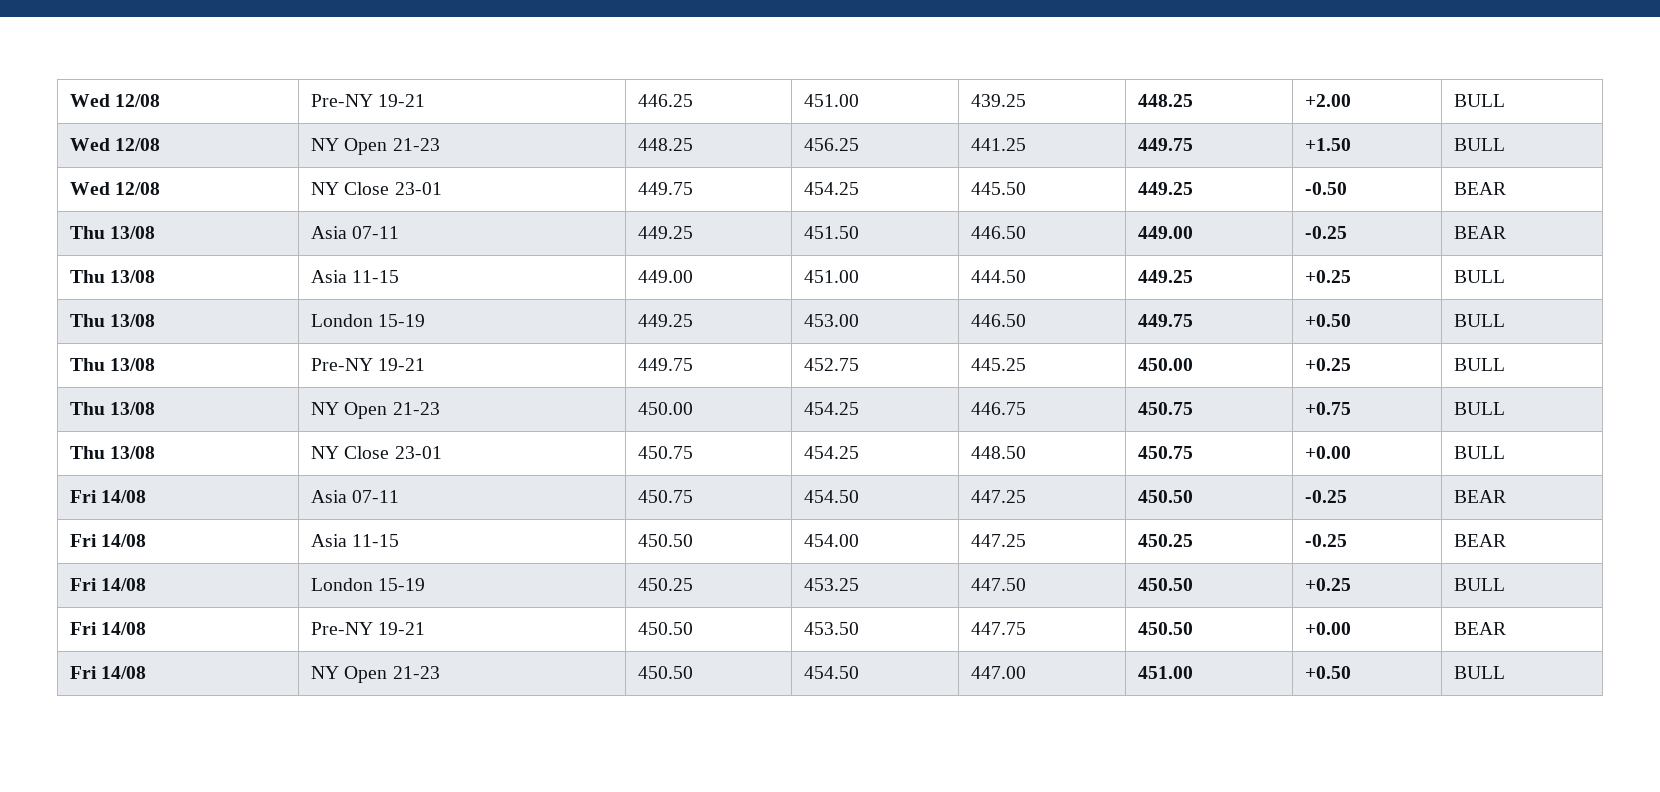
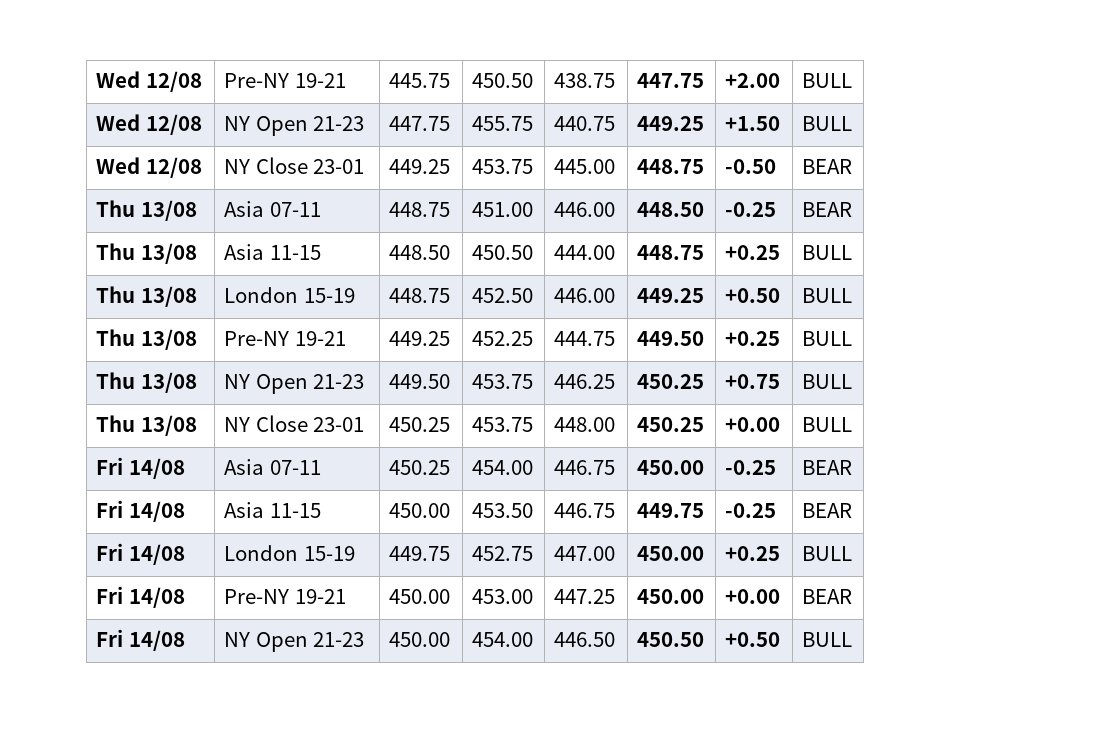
- Wed 12/08 | Pre-NY 19-21 | 446.25 | 451.00 | 439.25 | 448.25 | +2.00 | BULL
+ Wed 12/08 | Pre-NY 19-21 | 445.75 | 450.50 | 438.75 | 447.75 | +2.00 | BULL
- Wed 12/08 | NY Open 21-23 | 448.25 | 456.25 | 441.25 | 449.75 | +1.50 | BULL
+ Wed 12/08 | NY Open 21-23 | 447.75 | 455.75 | 440.75 | 449.25 | +1.50 | BULL
- Wed 12/08 | NY Close 23-01 | 449.75 | 454.25 | 445.50 | 449.25 | -0.50 | BEAR
+ Wed 12/08 | NY Close 23-01 | 449.25 | 453.75 | 445.00 | 448.75 | -0.50 | BEAR
- Thu 13/08 | Asia 07-11 | 449.25 | 451.50 | 446.50 | 449.00 | -0.25 | BEAR
+ Thu 13/08 | Asia 07-11 | 448.75 | 451.00 | 446.00 | 448.50 | -0.25 | BEAR
- Thu 13/08 | Asia 11-15 | 449.00 | 451.00 | 444.50 | 449.25 | +0.25 | BULL
+ Thu 13/08 | Asia 11-15 | 448.50 | 450.50 | 444.00 | 448.75 | +0.25 | BULL
- Thu 13/08 | London 15-19 | 449.25 | 453.00 | 446.50 | 449.75 | +0.50 | BULL
+ Thu 13/08 | London 15-19 | 448.75 | 452.50 | 446.00 | 449.25 | +0.50 | BULL
- Thu 13/08 | Pre-NY 19-21 | 449.75 | 452.75 | 445.25 | 450.00 | +0.25 | BULL
+ Thu 13/08 | Pre-NY 19-21 | 449.25 | 452.25 | 444.75 | 449.50 | +0.25 | BULL
- Thu 13/08 | NY Open 21-23 | 450.00 | 454.25 | 446.75 | 450.75 | +0.75 | BULL
+ Thu 13/08 | NY Open 21-23 | 449.50 | 453.75 | 446.25 | 450.25 | +0.75 | BULL
- Thu 13/08 | NY Close 23-01 | 450.75 | 454.25 | 448.50 | 450.75 | +0.00 | BULL
+ Thu 13/08 | NY Close 23-01 | 450.25 | 453.75 | 448.00 | 450.25 | +0.00 | BULL
- Fri 14/08 | Asia 07-11 | 450.75 | 454.50 | 447.25 | 450.50 | -0.25 | BEAR
+ Fri 14/08 | Asia 07-11 | 450.25 | 454.00 | 446.75 | 450.00 | -0.25 | BEAR
- Fri 14/08 | Asia 11-15 | 450.50 | 454.00 | 447.25 | 450.25 | -0.25 | BEAR
+ Fri 14/08 | Asia 11-15 | 450.00 | 453.50 | 446.75 | 449.75 | -0.25 | BEAR
- Fri 14/08 | London 15-19 | 450.25 | 453.25 | 447.50 | 450.50 | +0.25 | BULL
+ Fri 14/08 | London 15-19 | 449.75 | 452.75 | 447.00 | 450.00 | +0.25 | BULL
- Fri 14/08 | Pre-NY 19-21 | 450.50 | 453.50 | 447.75 | 450.50 | +0.00 | BEAR
+ Fri 14/08 | Pre-NY 19-21 | 450.00 | 453.00 | 447.25 | 450.00 | +0.00 | BEAR
- Fri 14/08 | NY Open 21-23 | 450.50 | 454.50 | 447.00 | 451.00 | +0.50 | BULL
+ Fri 14/08 | NY Open 21-23 | 450.00 | 454.00 | 446.50 | 450.50 | +0.50 | BULL

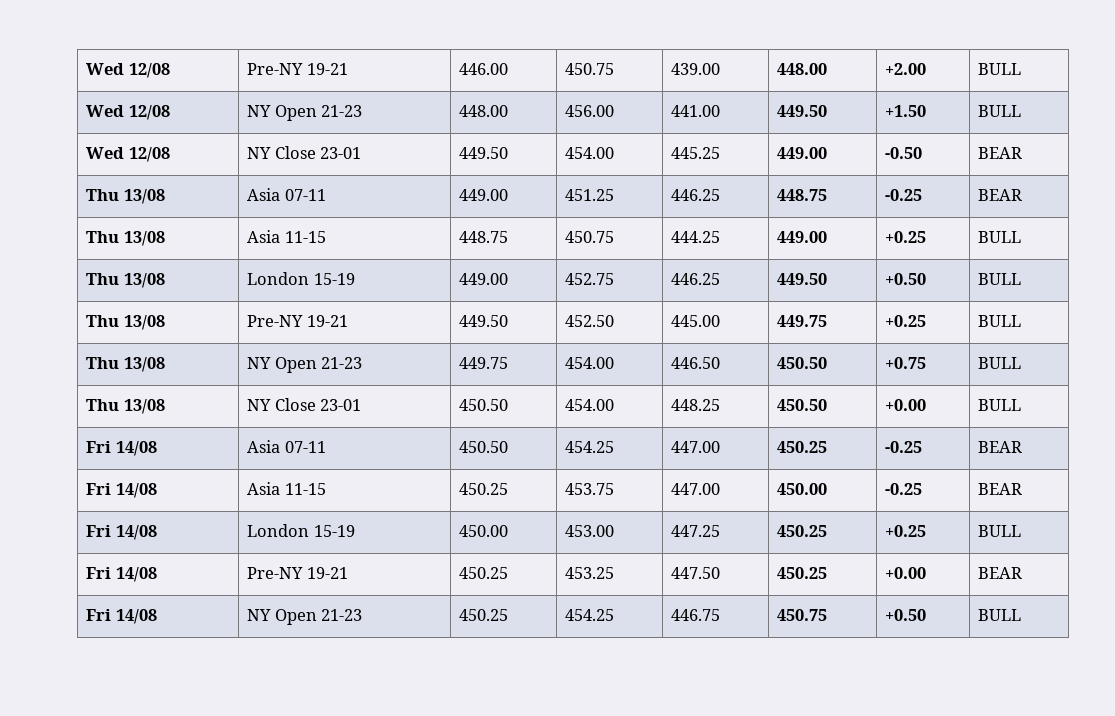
- Wed 12/08 | Pre-NY 19-21 | 445.75 | 450.50 | 438.75 | 447.75 | +2.00 | BULL
+ Wed 12/08 | Pre-NY 19-21 | 446.00 | 450.75 | 439.00 | 448.00 | +2.00 | BULL
- Wed 12/08 | NY Open 21-23 | 447.75 | 455.75 | 440.75 | 449.25 | +1.50 | BULL
+ Wed 12/08 | NY Open 21-23 | 448.00 | 456.00 | 441.00 | 449.50 | +1.50 | BULL
- Wed 12/08 | NY Close 23-01 | 449.25 | 453.75 | 445.00 | 448.75 | -0.50 | BEAR
+ Wed 12/08 | NY Close 23-01 | 449.50 | 454.00 | 445.25 | 449.00 | -0.50 | BEAR
- Thu 13/08 | Asia 07-11 | 448.75 | 451.00 | 446.00 | 448.50 | -0.25 | BEAR
+ Thu 13/08 | Asia 07-11 | 449.00 | 451.25 | 446.25 | 448.75 | -0.25 | BEAR
- Thu 13/08 | Asia 11-15 | 448.50 | 450.50 | 444.00 | 448.75 | +0.25 | BULL
+ Thu 13/08 | Asia 11-15 | 448.75 | 450.75 | 444.25 | 449.00 | +0.25 | BULL
- Thu 13/08 | London 15-19 | 448.75 | 452.50 | 446.00 | 449.25 | +0.50 | BULL
+ Thu 13/08 | London 15-19 | 449.00 | 452.75 | 446.25 | 449.50 | +0.50 | BULL
- Thu 13/08 | Pre-NY 19-21 | 449.25 | 452.25 | 444.75 | 449.50 | +0.25 | BULL
+ Thu 13/08 | Pre-NY 19-21 | 449.50 | 452.50 | 445.00 | 449.75 | +0.25 | BULL
- Thu 13/08 | NY Open 21-23 | 449.50 | 453.75 | 446.25 | 450.25 | +0.75 | BULL
+ Thu 13/08 | NY Open 21-23 | 449.75 | 454.00 | 446.50 | 450.50 | +0.75 | BULL
- Thu 13/08 | NY Close 23-01 | 450.25 | 453.75 | 448.00 | 450.25 | +0.00 | BULL
+ Thu 13/08 | NY Close 23-01 | 450.50 | 454.00 | 448.25 | 450.50 | +0.00 | BULL
- Fri 14/08 | Asia 07-11 | 450.25 | 454.00 | 446.75 | 450.00 | -0.25 | BEAR
+ Fri 14/08 | Asia 07-11 | 450.50 | 454.25 | 447.00 | 450.25 | -0.25 | BEAR
- Fri 14/08 | Asia 11-15 | 450.00 | 453.50 | 446.75 | 449.75 | -0.25 | BEAR
+ Fri 14/08 | Asia 11-15 | 450.25 | 453.75 | 447.00 | 450.00 | -0.25 | BEAR
- Fri 14/08 | London 15-19 | 449.75 | 452.75 | 447.00 | 450.00 | +0.25 | BULL
+ Fri 14/08 | London 15-19 | 450.00 | 453.00 | 447.25 | 450.25 | +0.25 | BULL
- Fri 14/08 | Pre-NY 19-21 | 450.00 | 453.00 | 447.25 | 450.00 | +0.00 | BEAR
+ Fri 14/08 | Pre-NY 19-21 | 450.25 | 453.25 | 447.50 | 450.25 | +0.00 | BEAR
- Fri 14/08 | NY Open 21-23 | 450.00 | 454.00 | 446.50 | 450.50 | +0.50 | BULL
+ Fri 14/08 | NY Open 21-23 | 450.25 | 454.25 | 446.75 | 450.75 | +0.50 | BULL

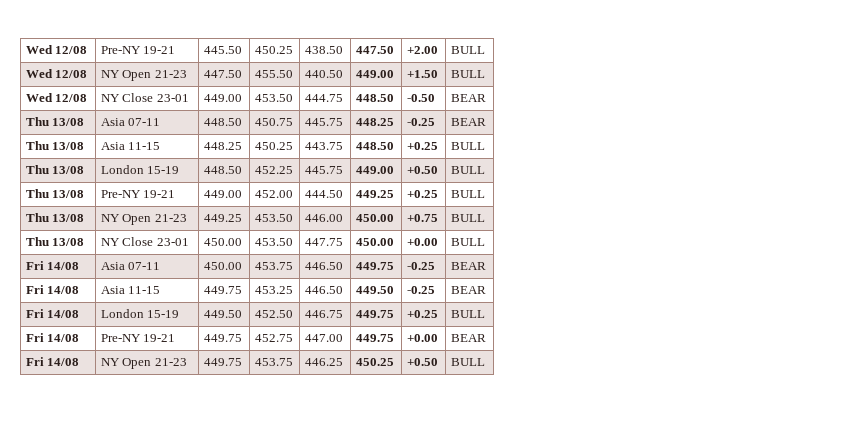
- Wed 12/08 | Pre-NY 19-21 | 446.00 | 450.75 | 439.00 | 448.00 | +2.00 | BULL
+ Wed 12/08 | Pre-NY 19-21 | 445.50 | 450.25 | 438.50 | 447.50 | +2.00 | BULL
- Wed 12/08 | NY Open 21-23 | 448.00 | 456.00 | 441.00 | 449.50 | +1.50 | BULL
+ Wed 12/08 | NY Open 21-23 | 447.50 | 455.50 | 440.50 | 449.00 | +1.50 | BULL
- Wed 12/08 | NY Close 23-01 | 449.50 | 454.00 | 445.25 | 449.00 | -0.50 | BEAR
+ Wed 12/08 | NY Close 23-01 | 449.00 | 453.50 | 444.75 | 448.50 | -0.50 | BEAR
- Thu 13/08 | Asia 07-11 | 449.00 | 451.25 | 446.25 | 448.75 | -0.25 | BEAR
+ Thu 13/08 | Asia 07-11 | 448.50 | 450.75 | 445.75 | 448.25 | -0.25 | BEAR
- Thu 13/08 | Asia 11-15 | 448.75 | 450.75 | 444.25 | 449.00 | +0.25 | BULL
+ Thu 13/08 | Asia 11-15 | 448.25 | 450.25 | 443.75 | 448.50 | +0.25 | BULL
- Thu 13/08 | London 15-19 | 449.00 | 452.75 | 446.25 | 449.50 | +0.50 | BULL
+ Thu 13/08 | London 15-19 | 448.50 | 452.25 | 445.75 | 449.00 | +0.50 | BULL
- Thu 13/08 | Pre-NY 19-21 | 449.50 | 452.50 | 445.00 | 449.75 | +0.25 | BULL
+ Thu 13/08 | Pre-NY 19-21 | 449.00 | 452.00 | 444.50 | 449.25 | +0.25 | BULL
- Thu 13/08 | NY Open 21-23 | 449.75 | 454.00 | 446.50 | 450.50 | +0.75 | BULL
+ Thu 13/08 | NY Open 21-23 | 449.25 | 453.50 | 446.00 | 450.00 | +0.75 | BULL
- Thu 13/08 | NY Close 23-01 | 450.50 | 454.00 | 448.25 | 450.50 | +0.00 | BULL
+ Thu 13/08 | NY Close 23-01 | 450.00 | 453.50 | 447.75 | 450.00 | +0.00 | BULL
- Fri 14/08 | Asia 07-11 | 450.50 | 454.25 | 447.00 | 450.25 | -0.25 | BEAR
+ Fri 14/08 | Asia 07-11 | 450.00 | 453.75 | 446.50 | 449.75 | -0.25 | BEAR
- Fri 14/08 | Asia 11-15 | 450.25 | 453.75 | 447.00 | 450.00 | -0.25 | BEAR
+ Fri 14/08 | Asia 11-15 | 449.75 | 453.25 | 446.50 | 449.50 | -0.25 | BEAR
- Fri 14/08 | London 15-19 | 450.00 | 453.00 | 447.25 | 450.25 | +0.25 | BULL
+ Fri 14/08 | London 15-19 | 449.50 | 452.50 | 446.75 | 449.75 | +0.25 | BULL
- Fri 14/08 | Pre-NY 19-21 | 450.25 | 453.25 | 447.50 | 450.25 | +0.00 | BEAR
+ Fri 14/08 | Pre-NY 19-21 | 449.75 | 452.75 | 447.00 | 449.75 | +0.00 | BEAR
- Fri 14/08 | NY Open 21-23 | 450.25 | 454.25 | 446.75 | 450.75 | +0.50 | BULL
+ Fri 14/08 | NY Open 21-23 | 449.75 | 453.75 | 446.25 | 450.25 | +0.50 | BULL

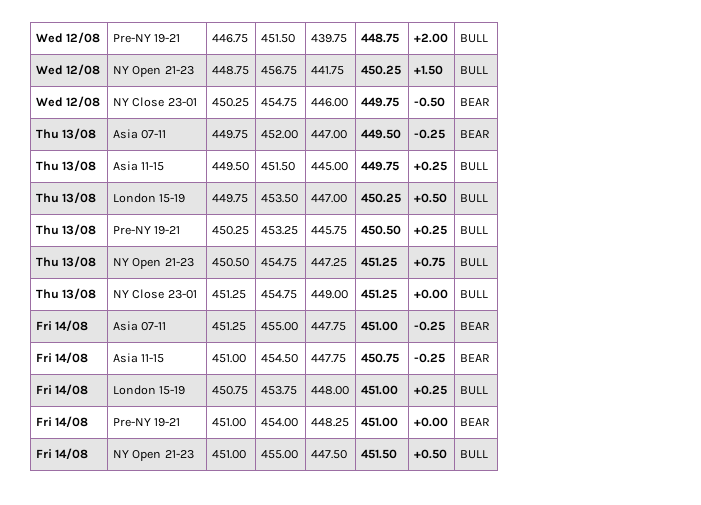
- Wed 12/08 | Pre-NY 19-21 | 445.50 | 450.25 | 438.50 | 447.50 | +2.00 | BULL
+ Wed 12/08 | Pre-NY 19-21 | 446.75 | 451.50 | 439.75 | 448.75 | +2.00 | BULL
- Wed 12/08 | NY Open 21-23 | 447.50 | 455.50 | 440.50 | 449.00 | +1.50 | BULL
+ Wed 12/08 | NY Open 21-23 | 448.75 | 456.75 | 441.75 | 450.25 | +1.50 | BULL
- Wed 12/08 | NY Close 23-01 | 449.00 | 453.50 | 444.75 | 448.50 | -0.50 | BEAR
+ Wed 12/08 | NY Close 23-01 | 450.25 | 454.75 | 446.00 | 449.75 | -0.50 | BEAR
- Thu 13/08 | Asia 07-11 | 448.50 | 450.75 | 445.75 | 448.25 | -0.25 | BEAR
+ Thu 13/08 | Asia 07-11 | 449.75 | 452.00 | 447.00 | 449.50 | -0.25 | BEAR
- Thu 13/08 | Asia 11-15 | 448.25 | 450.25 | 443.75 | 448.50 | +0.25 | BULL
+ Thu 13/08 | Asia 11-15 | 449.50 | 451.50 | 445.00 | 449.75 | +0.25 | BULL
- Thu 13/08 | London 15-19 | 448.50 | 452.25 | 445.75 | 449.00 | +0.50 | BULL
+ Thu 13/08 | London 15-19 | 449.75 | 453.50 | 447.00 | 450.25 | +0.50 | BULL
- Thu 13/08 | Pre-NY 19-21 | 449.00 | 452.00 | 444.50 | 449.25 | +0.25 | BULL
+ Thu 13/08 | Pre-NY 19-21 | 450.25 | 453.25 | 445.75 | 450.50 | +0.25 | BULL
- Thu 13/08 | NY Open 21-23 | 449.25 | 453.50 | 446.00 | 450.00 | +0.75 | BULL
+ Thu 13/08 | NY Open 21-23 | 450.50 | 454.75 | 447.25 | 451.25 | +0.75 | BULL
- Thu 13/08 | NY Close 23-01 | 450.00 | 453.50 | 447.75 | 450.00 | +0.00 | BULL
+ Thu 13/08 | NY Close 23-01 | 451.25 | 454.75 | 449.00 | 451.25 | +0.00 | BULL
- Fri 14/08 | Asia 07-11 | 450.00 | 453.75 | 446.50 | 449.75 | -0.25 | BEAR
+ Fri 14/08 | Asia 07-11 | 451.25 | 455.00 | 447.75 | 451.00 | -0.25 | BEAR
- Fri 14/08 | Asia 11-15 | 449.75 | 453.25 | 446.50 | 449.50 | -0.25 | BEAR
+ Fri 14/08 | Asia 11-15 | 451.00 | 454.50 | 447.75 | 450.75 | -0.25 | BEAR
- Fri 14/08 | London 15-19 | 449.50 | 452.50 | 446.75 | 449.75 | +0.25 | BULL
+ Fri 14/08 | London 15-19 | 450.75 | 453.75 | 448.00 | 451.00 | +0.25 | BULL
- Fri 14/08 | Pre-NY 19-21 | 449.75 | 452.75 | 447.00 | 449.75 | +0.00 | BEAR
+ Fri 14/08 | Pre-NY 19-21 | 451.00 | 454.00 | 448.25 | 451.00 | +0.00 | BEAR
- Fri 14/08 | NY Open 21-23 | 449.75 | 453.75 | 446.25 | 450.25 | +0.50 | BULL
+ Fri 14/08 | NY Open 21-23 | 451.00 | 455.00 | 447.50 | 451.50 | +0.50 | BULL

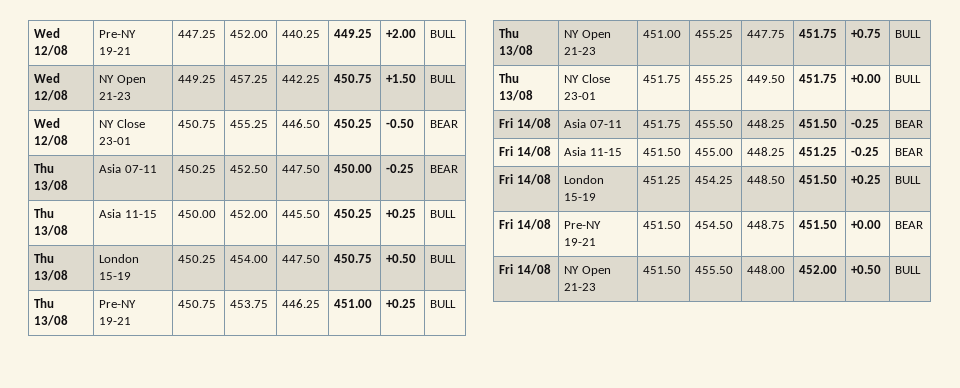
- Wed 12/08 | Pre-NY 19-21 | 446.75 | 451.50 | 439.75 | 448.75 | +2.00 | BULL
+ Wed 12/08 | Pre-NY 19-21 | 447.25 | 452.00 | 440.25 | 449.25 | +2.00 | BULL
- Wed 12/08 | NY Open 21-23 | 448.75 | 456.75 | 441.75 | 450.25 | +1.50 | BULL
+ Wed 12/08 | NY Open 21-23 | 449.25 | 457.25 | 442.25 | 450.75 | +1.50 | BULL
- Wed 12/08 | NY Close 23-01 | 450.25 | 454.75 | 446.00 | 449.75 | -0.50 | BEAR
+ Wed 12/08 | NY Close 23-01 | 450.75 | 455.25 | 446.50 | 450.25 | -0.50 | BEAR
- Thu 13/08 | Asia 07-11 | 449.75 | 452.00 | 447.00 | 449.50 | -0.25 | BEAR
+ Thu 13/08 | Asia 07-11 | 450.25 | 452.50 | 447.50 | 450.00 | -0.25 | BEAR
- Thu 13/08 | Asia 11-15 | 449.50 | 451.50 | 445.00 | 449.75 | +0.25 | BULL
+ Thu 13/08 | Asia 11-15 | 450.00 | 452.00 | 445.50 | 450.25 | +0.25 | BULL
- Thu 13/08 | London 15-19 | 449.75 | 453.50 | 447.00 | 450.25 | +0.50 | BULL
+ Thu 13/08 | London 15-19 | 450.25 | 454.00 | 447.50 | 450.75 | +0.50 | BULL
- Thu 13/08 | Pre-NY 19-21 | 450.25 | 453.25 | 445.75 | 450.50 | +0.25 | BULL
+ Thu 13/08 | Pre-NY 19-21 | 450.75 | 453.75 | 446.25 | 451.00 | +0.25 | BULL
- Thu 13/08 | NY Open 21-23 | 450.50 | 454.75 | 447.25 | 451.25 | +0.75 | BULL
+ Thu 13/08 | NY Open 21-23 | 451.00 | 455.25 | 447.75 | 451.75 | +0.75 | BULL
- Thu 13/08 | NY Close 23-01 | 451.25 | 454.75 | 449.00 | 451.25 | +0.00 | BULL
+ Thu 13/08 | NY Close 23-01 | 451.75 | 455.25 | 449.50 | 451.75 | +0.00 | BULL
- Fri 14/08 | Asia 07-11 | 451.25 | 455.00 | 447.75 | 451.00 | -0.25 | BEAR
+ Fri 14/08 | Asia 07-11 | 451.75 | 455.50 | 448.25 | 451.50 | -0.25 | BEAR
- Fri 14/08 | Asia 11-15 | 451.00 | 454.50 | 447.75 | 450.75 | -0.25 | BEAR
+ Fri 14/08 | Asia 11-15 | 451.50 | 455.00 | 448.25 | 451.25 | -0.25 | BEAR
- Fri 14/08 | London 15-19 | 450.75 | 453.75 | 448.00 | 451.00 | +0.25 | BULL
+ Fri 14/08 | London 15-19 | 451.25 | 454.25 | 448.50 | 451.50 | +0.25 | BULL
- Fri 14/08 | Pre-NY 19-21 | 451.00 | 454.00 | 448.25 | 451.00 | +0.00 | BEAR
+ Fri 14/08 | Pre-NY 19-21 | 451.50 | 454.50 | 448.75 | 451.50 | +0.00 | BEAR
- Fri 14/08 | NY Open 21-23 | 451.00 | 455.00 | 447.50 | 451.50 | +0.50 | BULL
+ Fri 14/08 | NY Open 21-23 | 451.50 | 455.50 | 448.00 | 452.00 | +0.50 | BULL

